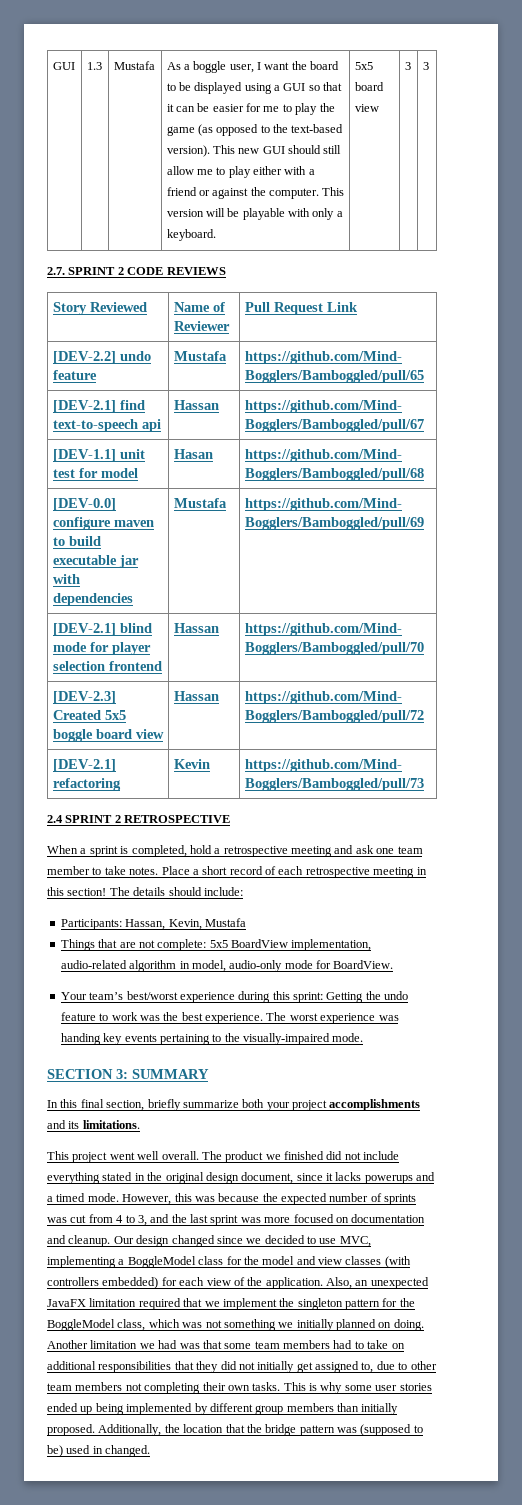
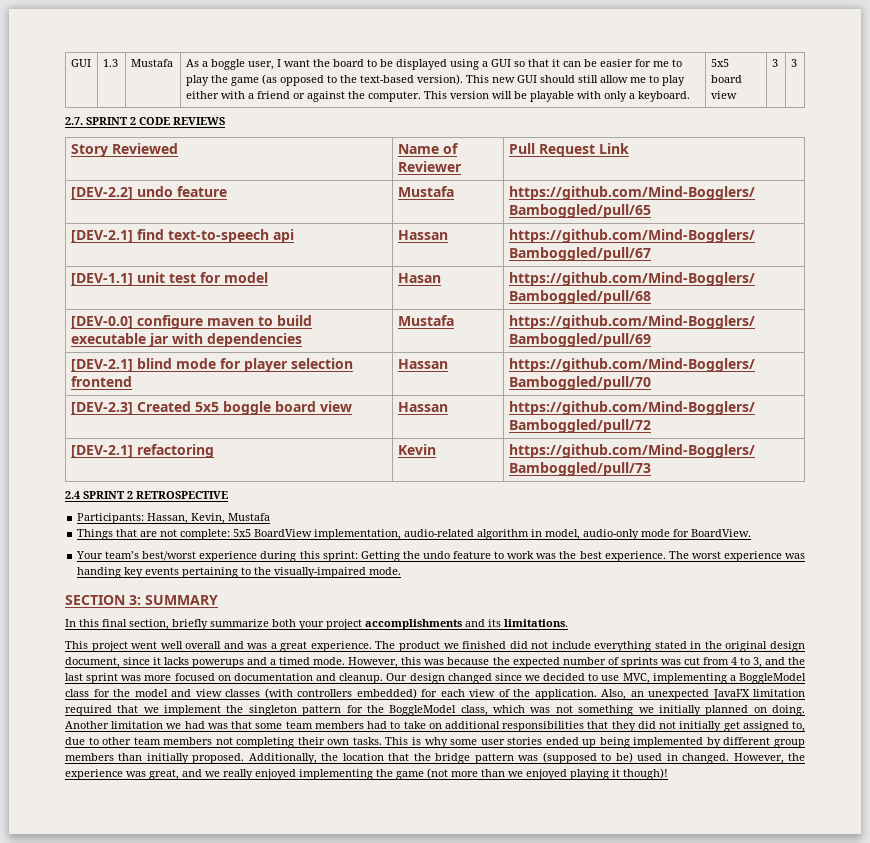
- When a sprint is completed, hold a retrospective meeting and ask one team member to take notes. Place a short record of each retrospective meeting in this section! The details should include:
- This project went well overall.
+ This project went well overall and was a great experience.
+ However, the experience was great, and we really enjoyed implementing the game (not more than we enjoyed playing it though)!

